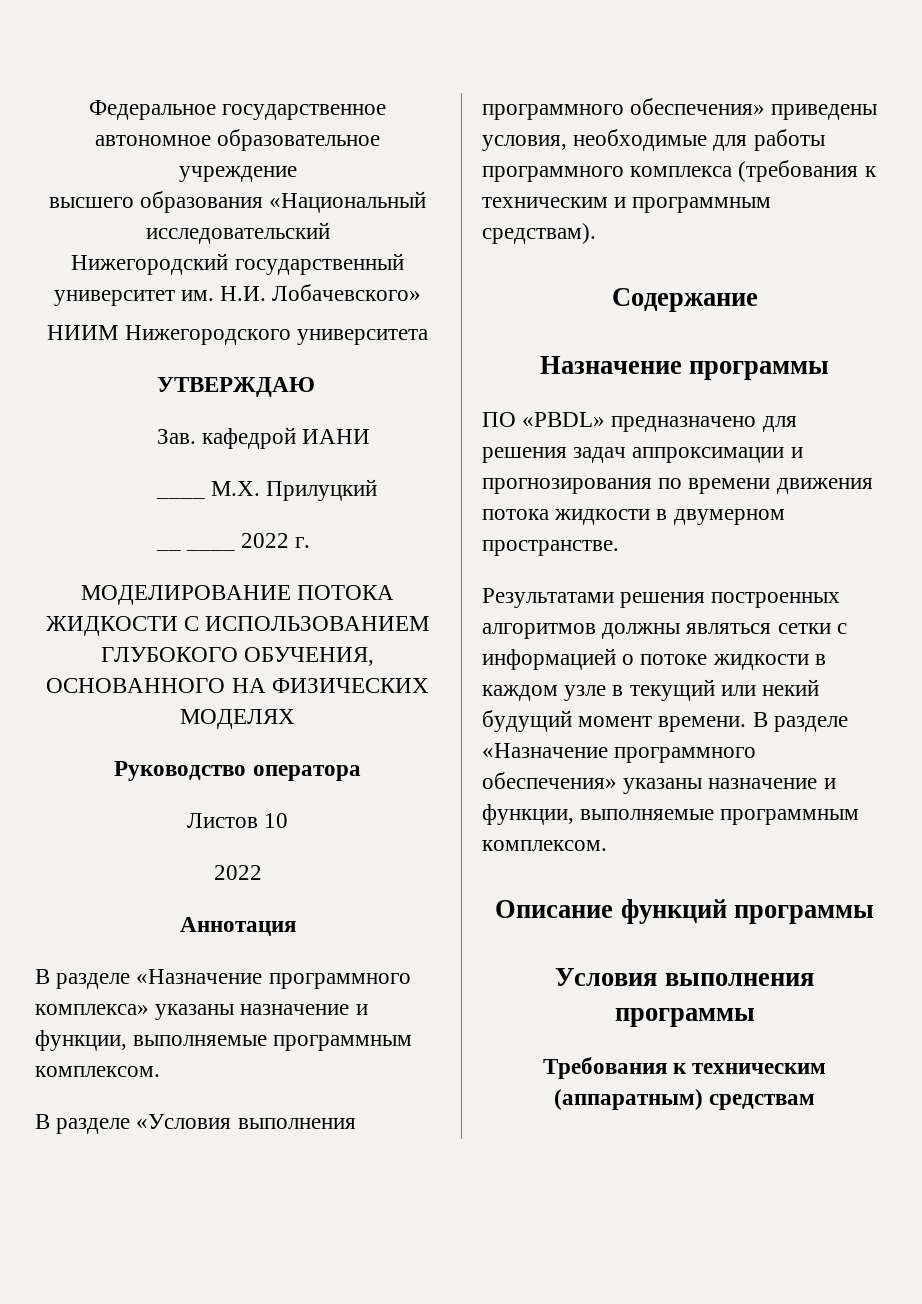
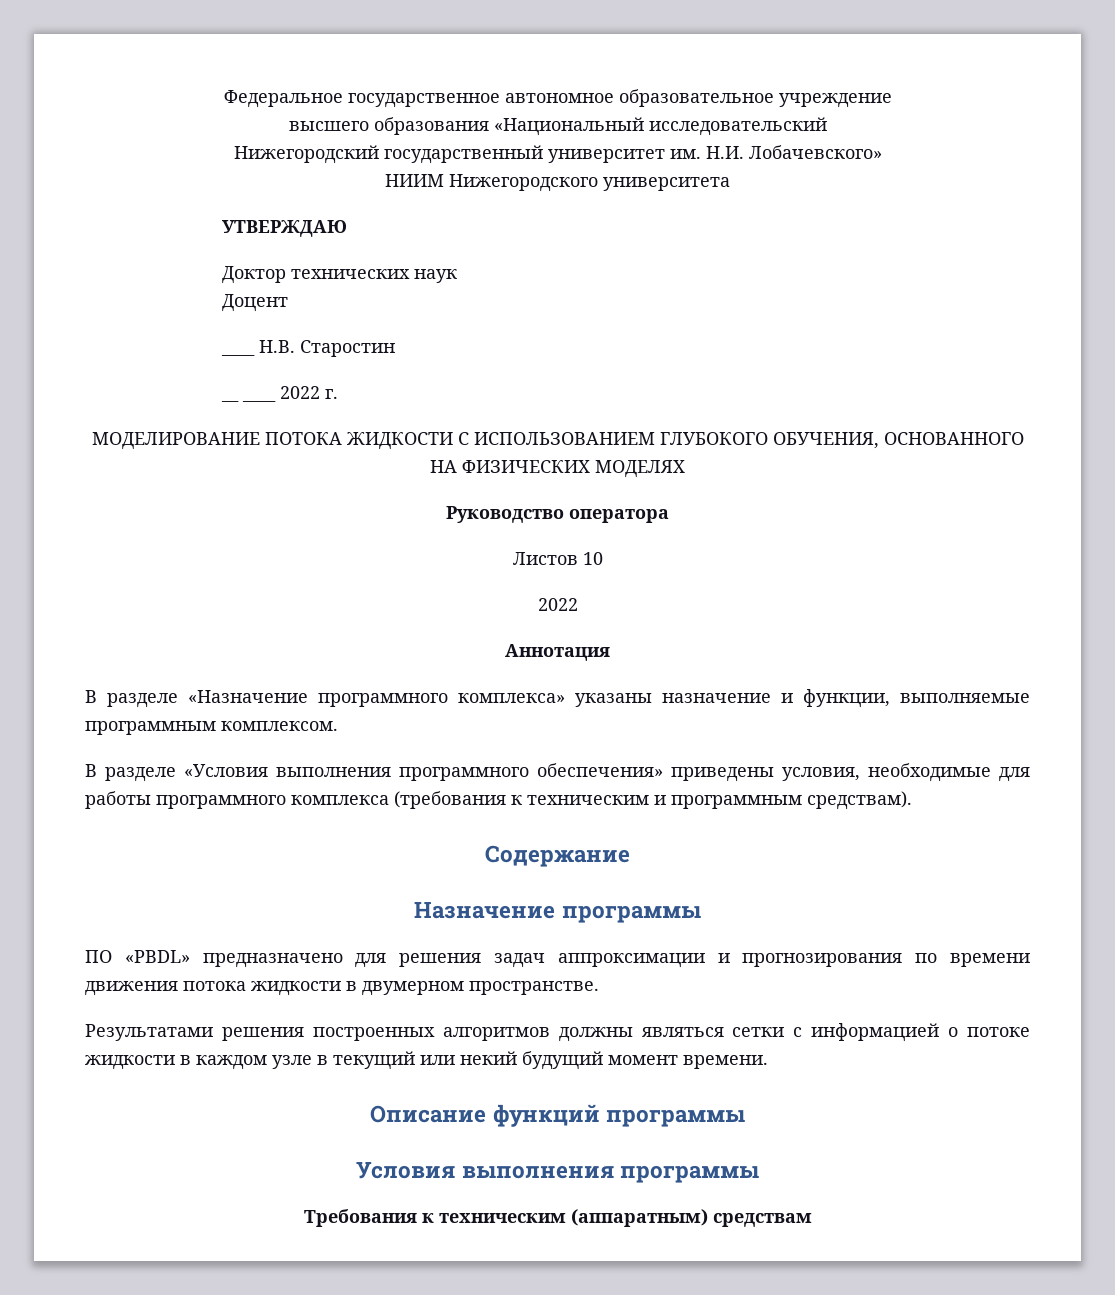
- Зав. кафедрой ИАНИ
- ____ М.Х. Прилуцкий
+ Доктор технических наук
+ Доцент
+ ____ Н.В. Старостин
- В разделе «Назначение программного обеспечения» указаны назначение и функции, выполняемые программным комплексом.

